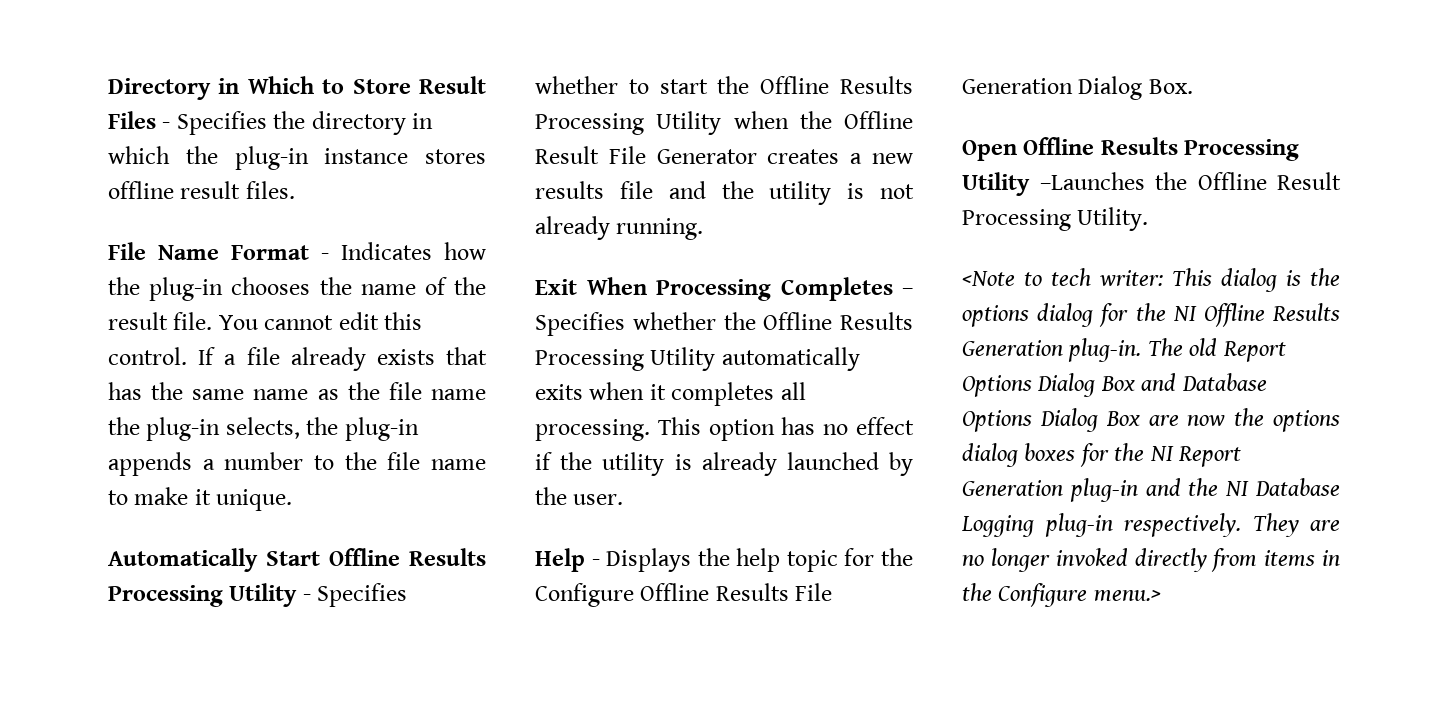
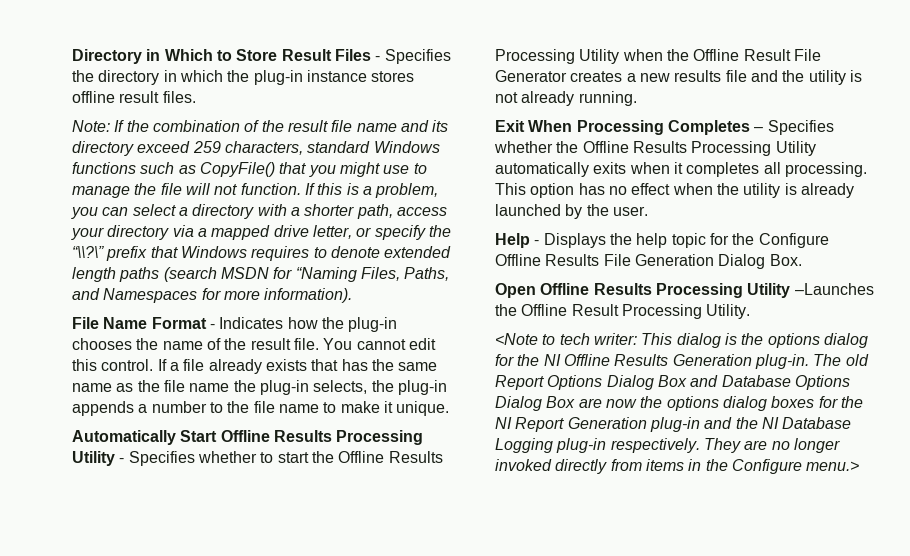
+ Note: If the combination of the result file name and its directory exceed 259 characters, standard Windows functions such as CopyFile() that you might use to manage the file will not function. If this is a problem, you can select a directory with a shorter path, access your directory via a mapped drive letter, or specify the “\\?\” prefix that Windows requires to denote extended length paths (search MSDN for “Naming Files, Paths, and Namespaces for more information).
- This option has no effect if the utility is already launched by the user.
+ This option has no effect when the utility is already launched by the user.

